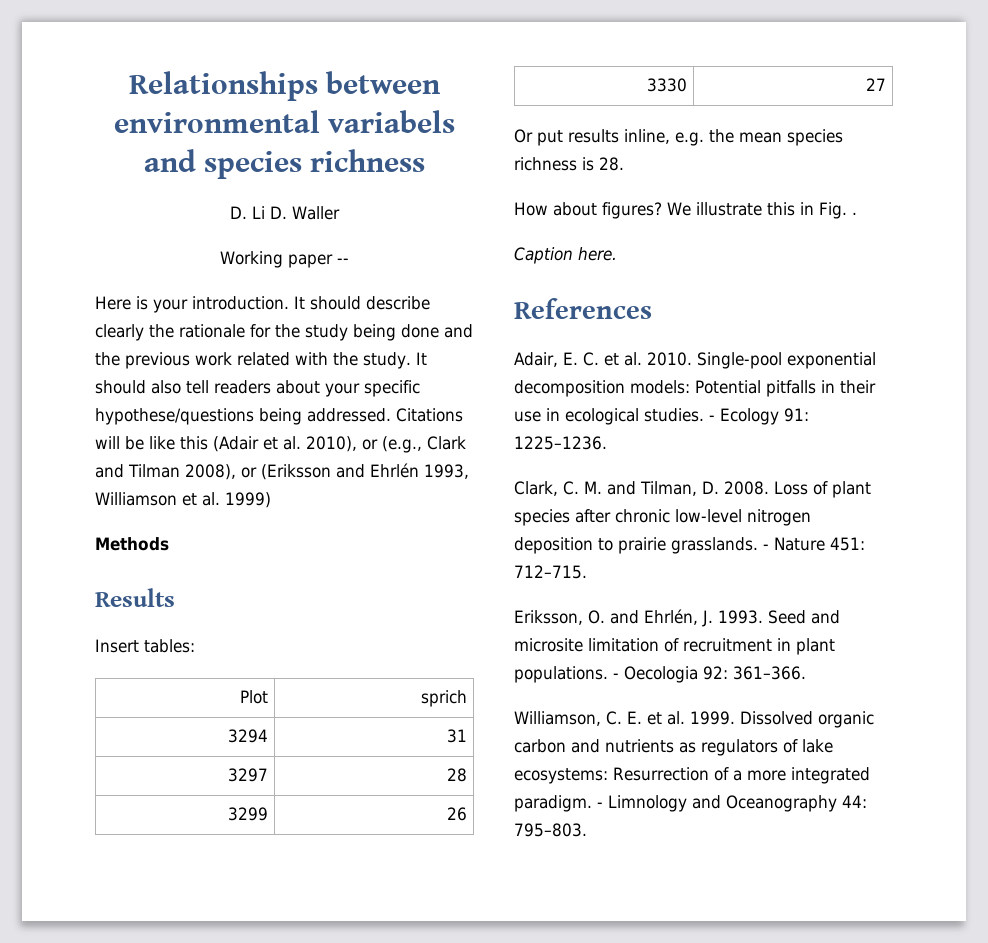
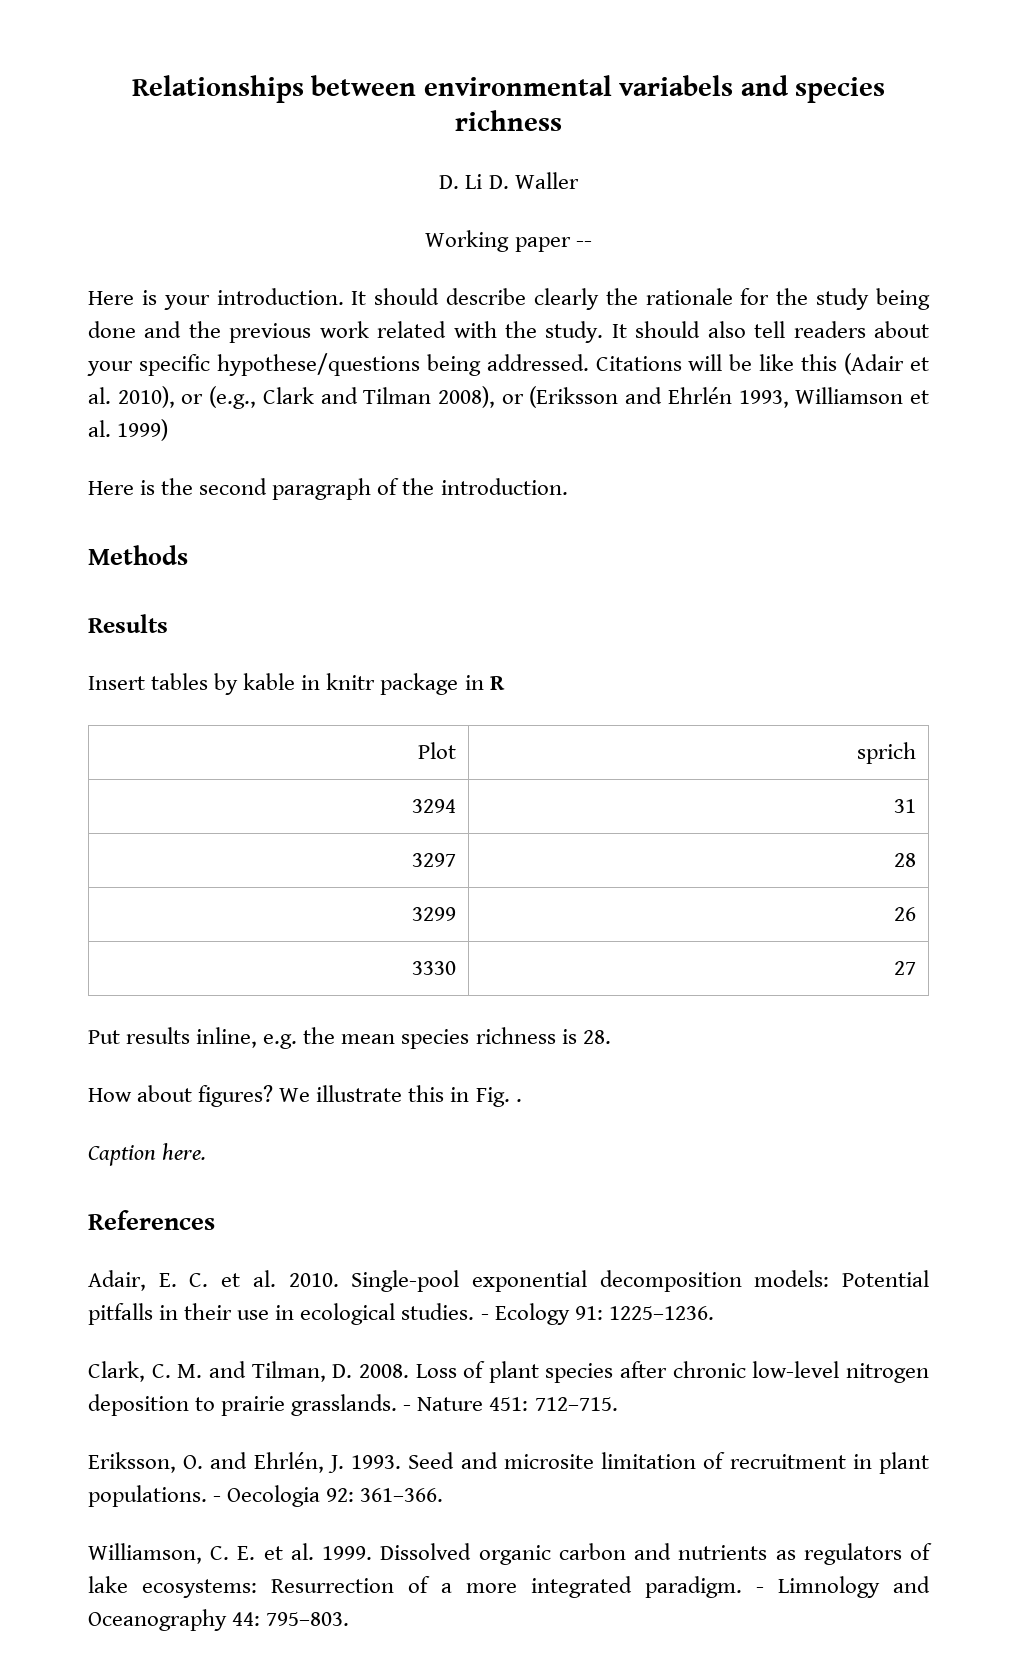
+ Here is the second paragraph of the introduction.
  Methods
  Results
- Insert tables:
+ Insert tables by kable in knitr package in R
- Or put results inline, e.g. the mean species richness is 28.
+ Put results inline, e.g. the mean species richness is 28.

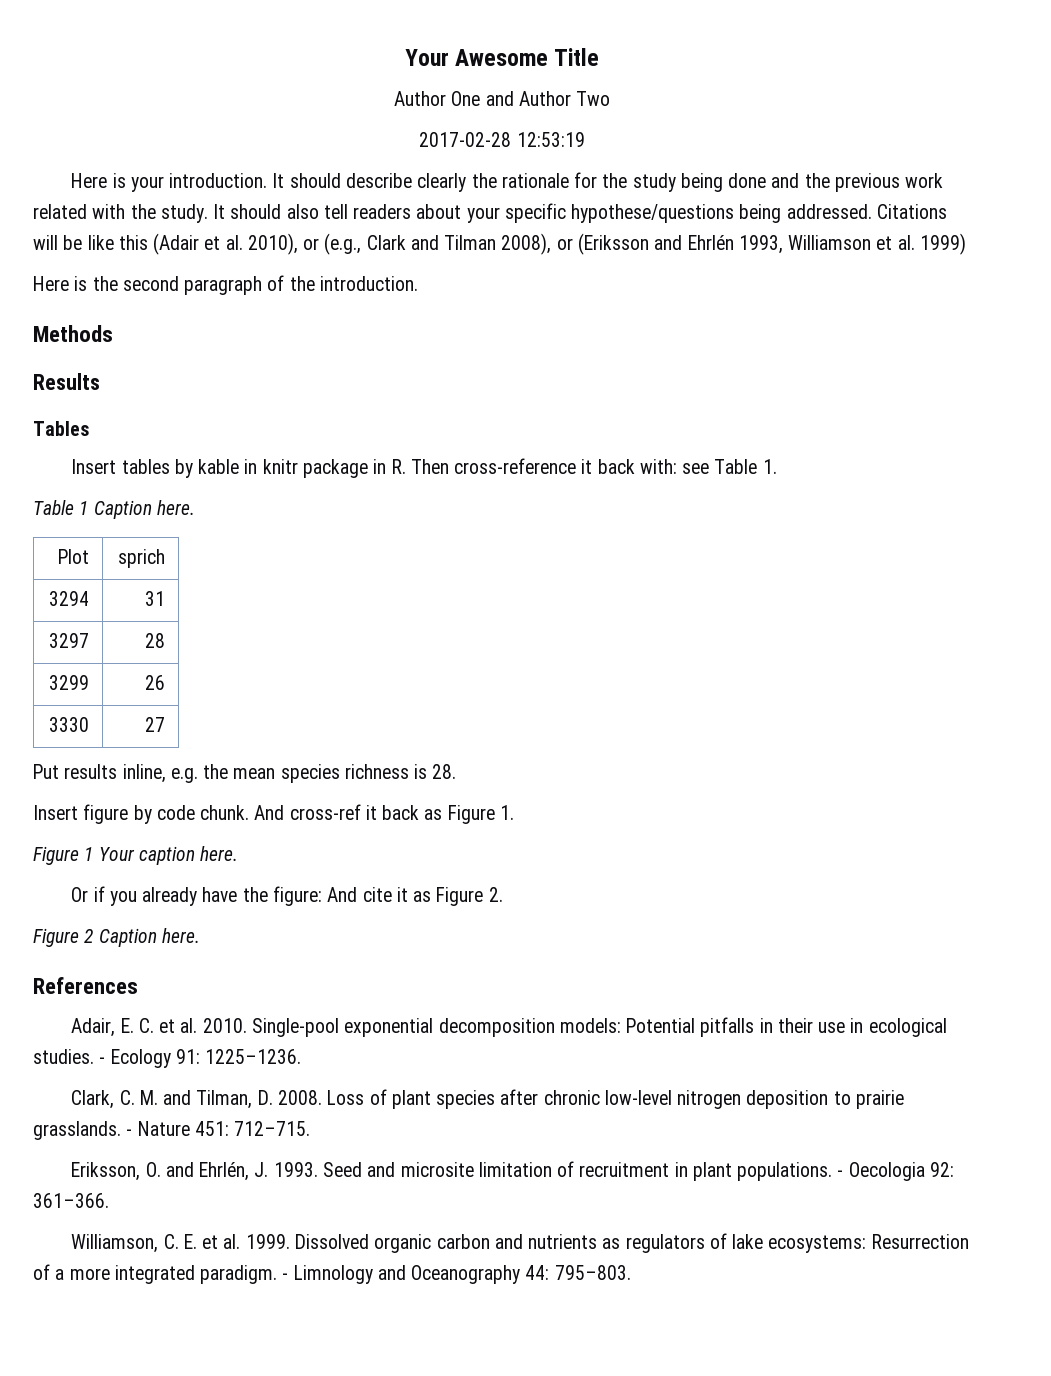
- Relationships between environmental variabels and species richness
- D. Li D. Waller
- Working paper --
+ Your Awesome Title
+ Author One and Author Two
+ 2017-02-28 12:53:19
+ Tables
- Insert tables by kable in knitr package in R
+ Insert tables by kable in knitr package in R. Then cross-reference it back with: see Table 1.
+ Table 1 Caption here.
- How about figures? We illustrate this in Fig. .
- Caption here.
+ Insert figure by code chunk. And cross-ref it back as Figure 1.
+ Figure 1 Your caption here.
+ Or if you already have the figure: And cite it as Figure 2.
+ Figure 2 Caption here.

